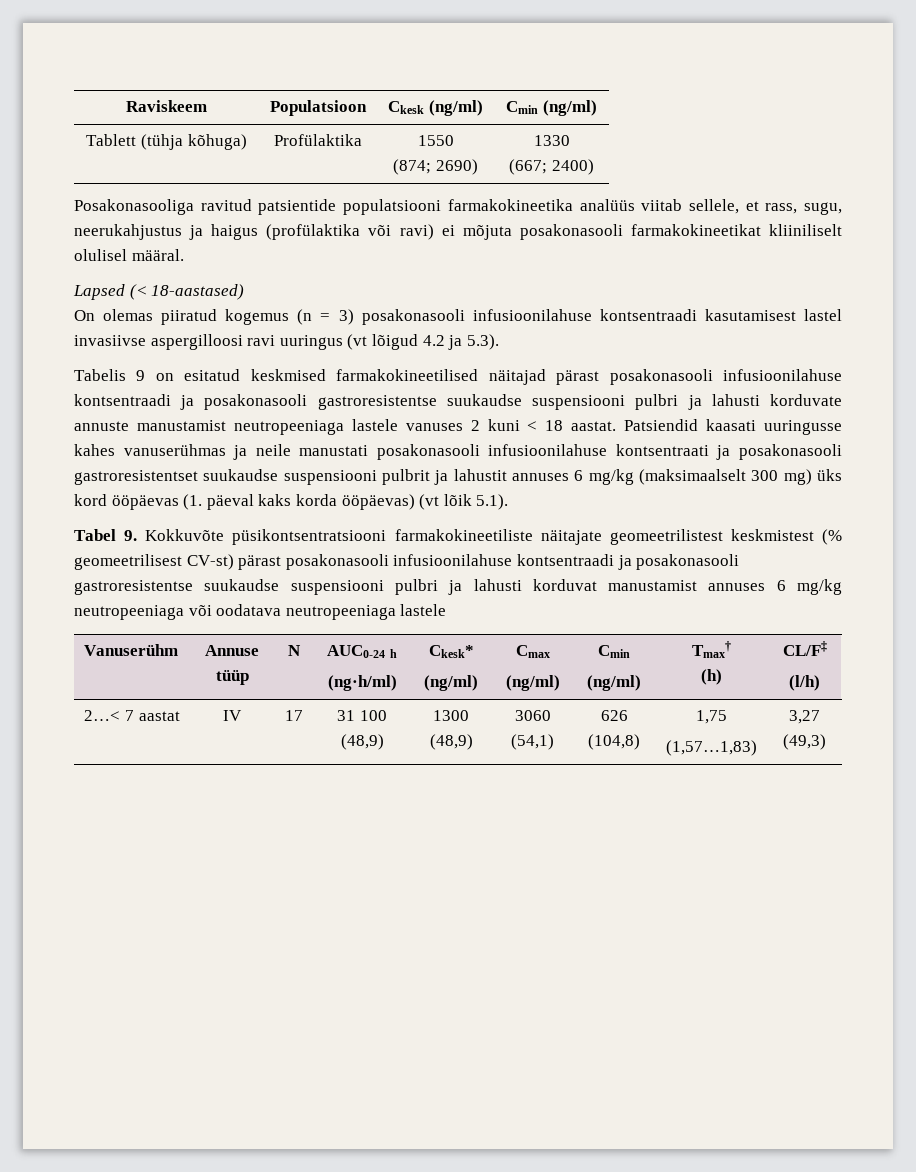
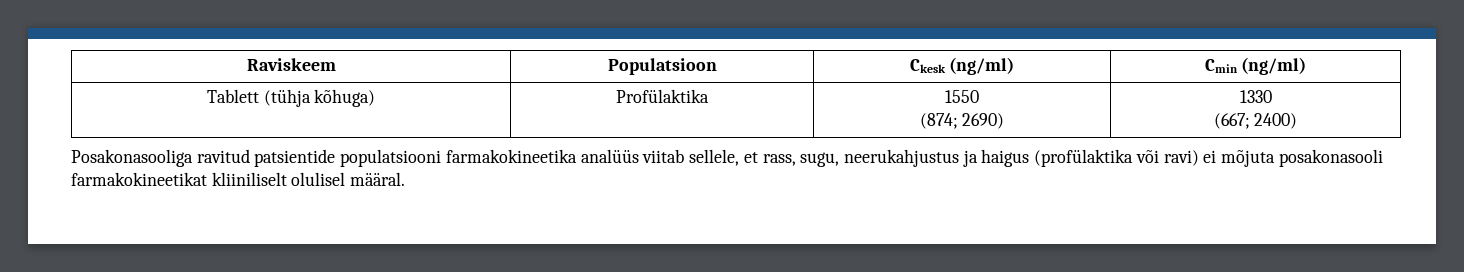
- Lapsed (< 18-aastased)
- On olemas piiratud kogemus (n = 3) posakonasooli infusioonilahuse kontsentraadi kasutamisest lastel invasiivse aspergilloosi ravi uuringus (vt lõigud 4.2 ja 5.3).
- Tabelis 9 on esitatud keskmised farmakokineetilised näitajad pärast posakonasooli infusioonilahuse kontsentraadi ja posakonasooli gastroresistentse suukaudse suspensiooni pulbri ja lahusti korduvate annuste manustamist neutropeeniaga lastele vanuses 2 kuni < 18 aastat. Patsiendid kaasati uuringusse kahes vanuserühmas ja neile manustati posakonasooli infusioonilahuse kontsentraati ja posakonasooli gastroresistentset suukaudse suspensiooni pulbrit ja lahustit annuses 6 mg/kg (maksimaalselt 300 mg) üks kord ööpäevas (1. päeval kaks korda ööpäevas) (vt lõik 5.1).
- Tabel 9. Kokkuvõte püsikontsentratsiooni farmakokineetiliste näitajate geomeetrilistest keskmistest (% geomeetrilisest CV-st) pärast posakonasooli infusioonilahuse kontsentraadi ja posakonasooli gastroresistentse suukaudse suspensiooni pulbri ja lahusti korduvat manustamist annuses 6 mg/kg neutropeeniaga või oodatava neutropeeniaga lastele
- Vanuserühm | Annuse tüüp | N | AUC0-24 h
- (ng·h/ml) | Ckesk*
- (ng/ml) | Cmax
- (ng/ml) | Cmin
- (ng/ml) | Tmax†
- (h) | CL/F‡
- (l/h)
- 2…< 7 aastat | IV | 17 | 31 100 (48,9) | 1300 (48,9) | 3060 (54,1) | 626 (104,8) | 1,75
- (1,57…1,83) | 3,27 (49,3)

